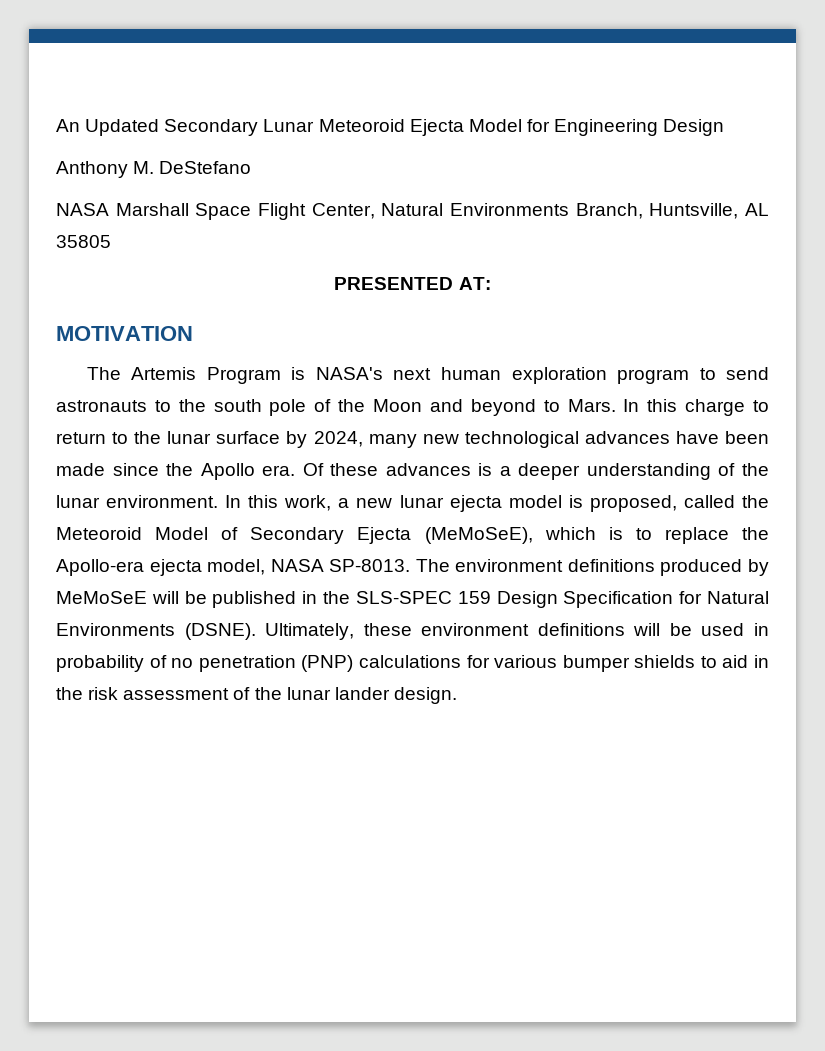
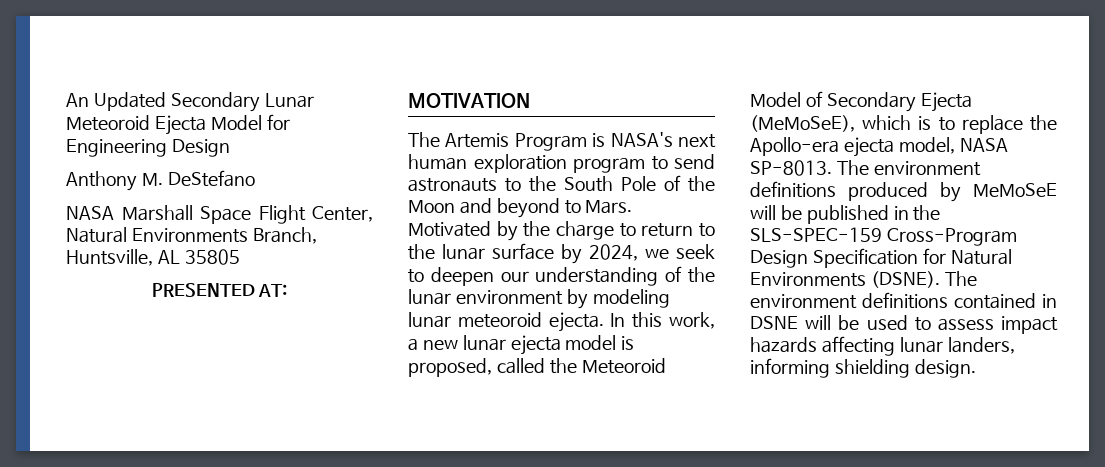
- The Artemis Program is NASA's next human exploration program to send astronauts to the south pole of the Moon and beyond to Mars.
+ The Artemis Program is NASA's next human exploration program to send astronauts to the South Pole of the Moon and beyond to Mars.
- In this charge to return to the lunar surface by 2024, many new technological advances have been made since the Apollo era. Of these advances is a deeper understanding of the lunar environment.
+ Motivated by the charge to return to the lunar surface by 2024, we seek to deepen our understanding of the lunar environment by modeling lunar meteoroid ejecta.
- The environment definitions produced by MeMoSeE will be published in the SLS-SPEC 159 Design Specification for Natural Environments (DSNE).
+ The environment definitions produced by MeMoSeE will be published in the SLS-SPEC-159 Cross-Program Design Specification for Natural Environments (DSNE).
- Ultimately, these environment definitions will be used in probability of no penetration (PNP) calculations for various bumper shields to aid in the risk assessment of the lunar lander design.
+ The environment definitions contained in DSNE will be used to assess impact hazards affecting lunar landers, informing shielding design.

